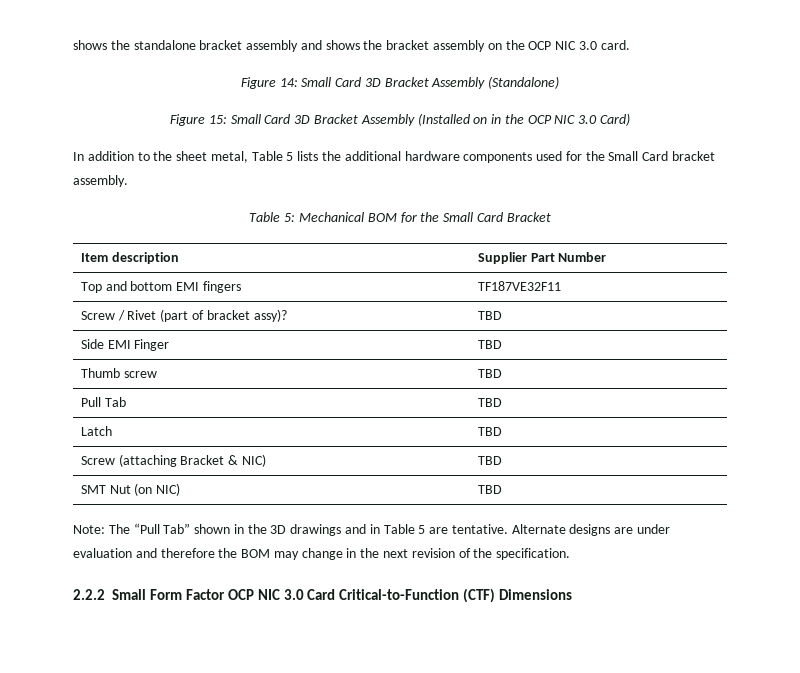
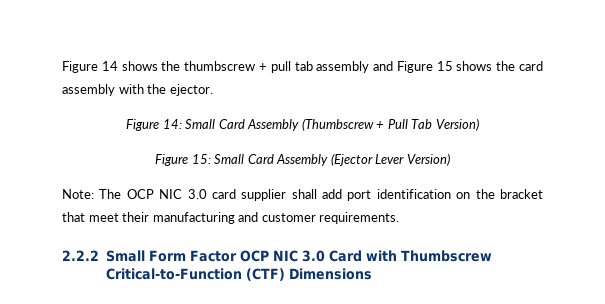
- shows the standalone bracket assembly and shows the bracket assembly on the OCP NIC 3.0 card.
- Figure 14: Small Card 3D Bracket Assembly (Standalone)
- Figure 15: Small Card 3D Bracket Assembly (Installed on in the OCP NIC 3.0 Card)
- In addition to the sheet metal, Table 5 lists the additional hardware components used for the Small Card bracket assembly.
- Table 5: Mechanical BOM for the Small Card Bracket
- Item description | Supplier Part Number
- Top and bottom EMI fingers | TF187VE32F11
- Screw / Rivet (part of bracket assy)? | TBD
- Side EMI Finger | TBD
- Thumb screw | TBD
- Pull Tab | TBD
- Latch | TBD
- Screw (attaching Bracket & NIC) | TBD
- SMT Nut (on NIC) | TBD
- Note: The “Pull Tab” shown in the 3D drawings and in Table 5 are tentative. Alternate designs are under evaluation and therefore the BOM may change in the next revision of the specification.
+ Figure 14 shows the thumbscrew + pull tab assembly and Figure 15 shows the card assembly with the ejector.
+ Figure 14: Small Card Assembly (Thumbscrew + Pull Tab Version)
+ Figure 15: Small Card Assembly (Ejector Lever Version)
+ Note: The OCP NIC 3.0 card supplier shall add port identification on the bracket that meet their manufacturing and customer requirements.
- 2.2.2 Small Form Factor OCP NIC 3.0 Card Critical-to-Function (CTF) Dimensions
+ 2.2.2 Small Form Factor OCP NIC 3.0 Card with Thumbscrew Critical-to-Function (CTF) Dimensions

